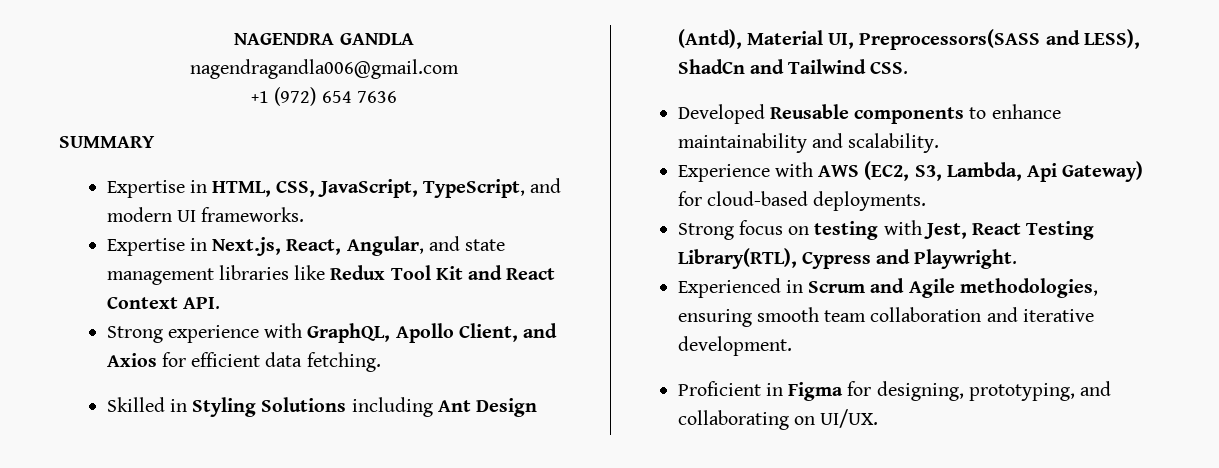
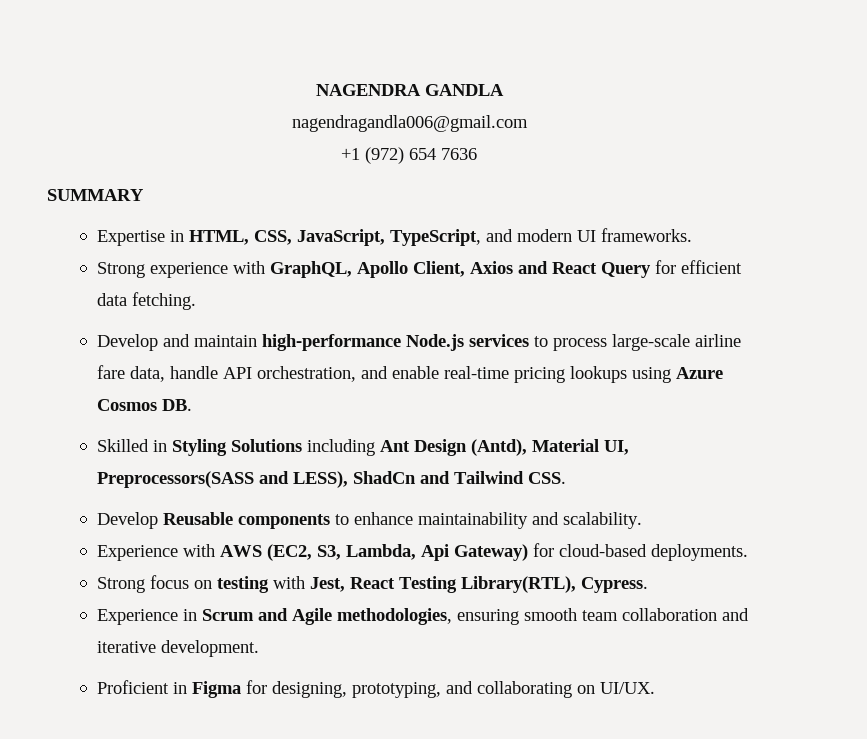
- Expertise in Next.js, React, Angular, and state management libraries like Redux Tool Kit and React Context API.
- Strong experience with GraphQL, Apollo Client, and Axios for efficient data fetching.
+ Strong experience with GraphQL, Apollo Client, Axios and React Query for efficient data fetching.
+ Develop and maintain high-performance Node.js services to process large-scale airline fare data, handle API orchestration, and enable real-time pricing lookups using Azure Cosmos DB.
- Developed Reusable components to enhance maintainability and scalability.
+ Develop Reusable components to enhance maintainability and scalability.
- Strong focus on testing with Jest, React Testing Library(RTL), Cypress and Playwright.
- Experienced in Scrum and Agile methodologies, ensuring smooth team collaboration and iterative development.
+ Strong focus on testing with Jest, React Testing Library(RTL), Cypress.
+ Experience in Scrum and Agile methodologies, ensuring smooth team collaboration and iterative development.

